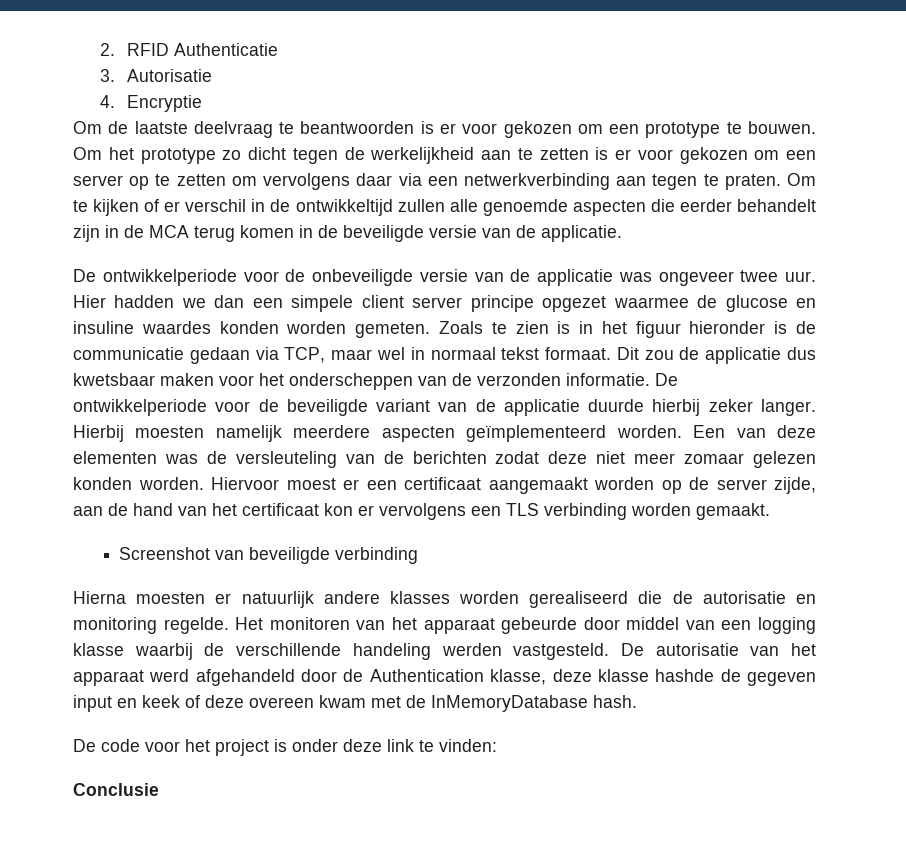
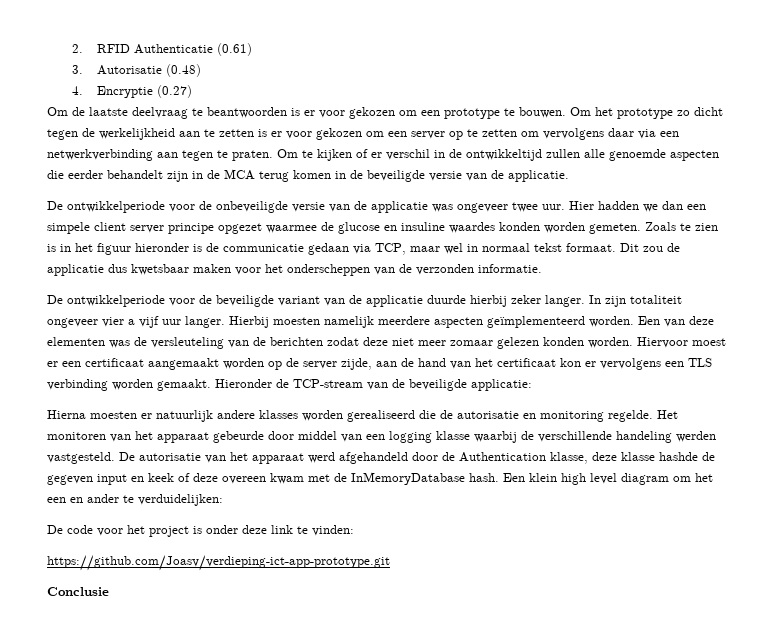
- 2. RFID Authenticatie
+ 2. RFID Authenticatie (0.61)
- 3. Autorisatie
+ 3. Autorisatie (0.48)
- 4. Encryptie
+ 4. Encryptie (0.27)
- Dit zou de applicatie dus kwetsbaar maken voor het onderscheppen van de verzonden informatie. De ontwikkelperiode voor de beveiligde variant van de applicatie duurde hierbij zeker langer.
+ Dit zou de applicatie dus kwetsbaar maken voor het onderscheppen van de verzonden informatie.
+ De ontwikkelperiode voor de beveiligde variant van de applicatie duurde hierbij zeker langer.
+ In zijn totaliteit ongeveer vier a vijf uur langer.
- Hiervoor moest er een certificaat aangemaakt worden op de server zijde, aan de hand van het certificaat kon er vervolgens een TLS verbinding worden gemaakt.
- Screenshot van beveiligde verbinding
+ Hiervoor moest er een certificaat aangemaakt worden op de server zijde, aan de hand van het certificaat kon er vervolgens een TLS verbinding worden gemaakt. Hieronder de TCP-stream van de beveiligde applicatie:
+ Een klein high level diagram om het een en ander te verduidelijken:
+ https://github.com/Joasv/verdieping-ict-app-prototype.git

